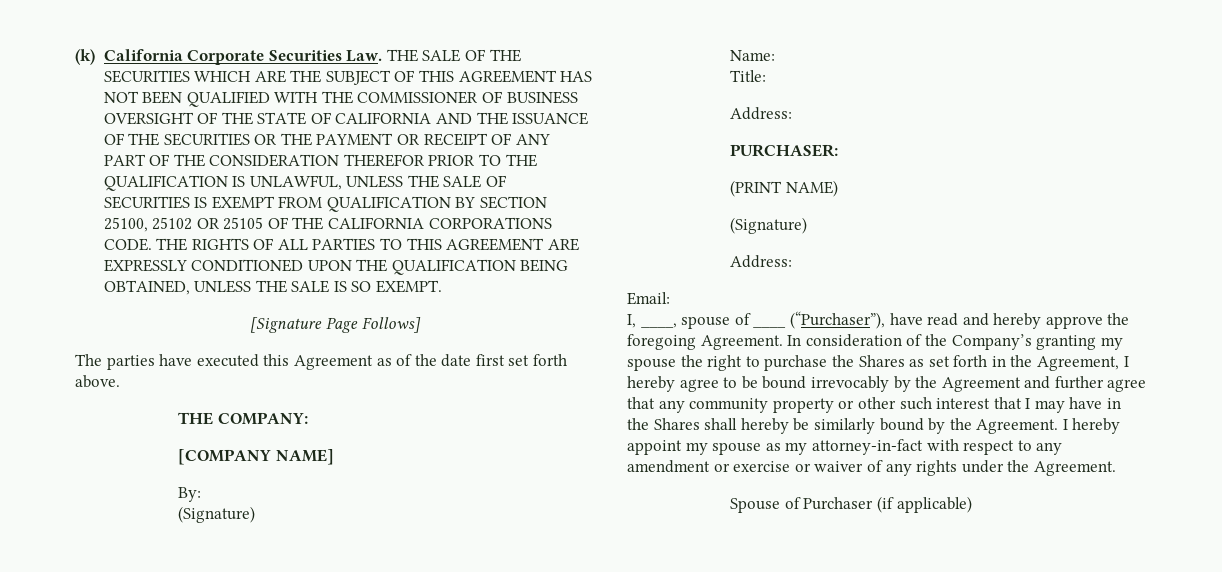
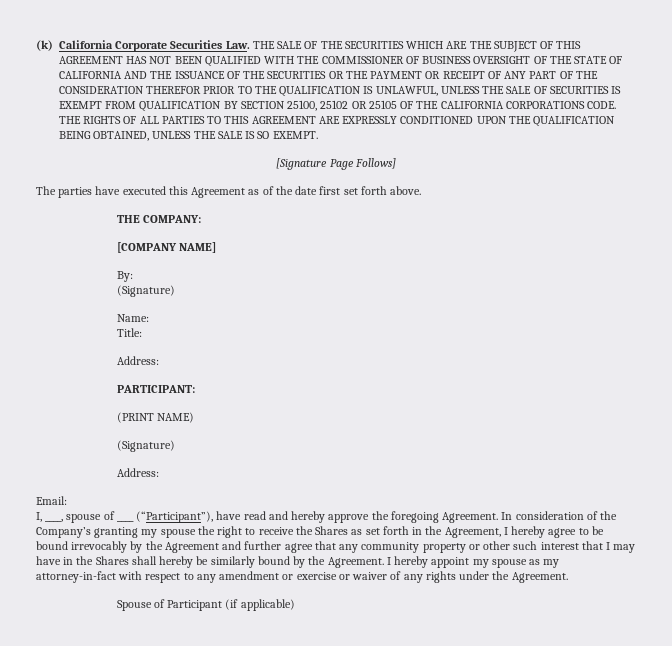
- PURCHASER:
+ PARTICIPANT:
- I, ____, spouse of ____ (“Purchaser”), have read and hereby approve the foregoing Agreement.
+ I, ____, spouse of ____ (“Participant”), have read and hereby approve the foregoing Agreement.
- In consideration of the Company’s granting my spouse the right to purchase the Shares as set forth in the Agreement, I hereby agree to be bound irrevocably by the Agreement and further agree that any community property or other such interest that I may have in the Shares shall hereby be similarly bound by the Agreement.
+ In consideration of the Company’s granting my spouse the right to receive the Shares as set forth in the Agreement, I hereby agree to be bound irrevocably by the Agreement and further agree that any community property or other such interest that I may have in the Shares shall hereby be similarly bound by the Agreement.
- Spouse of Purchaser (if applicable)
+ Spouse of Participant (if applicable)

